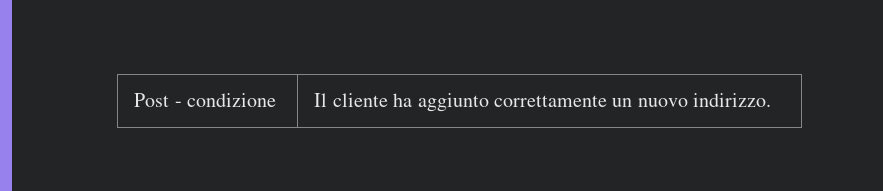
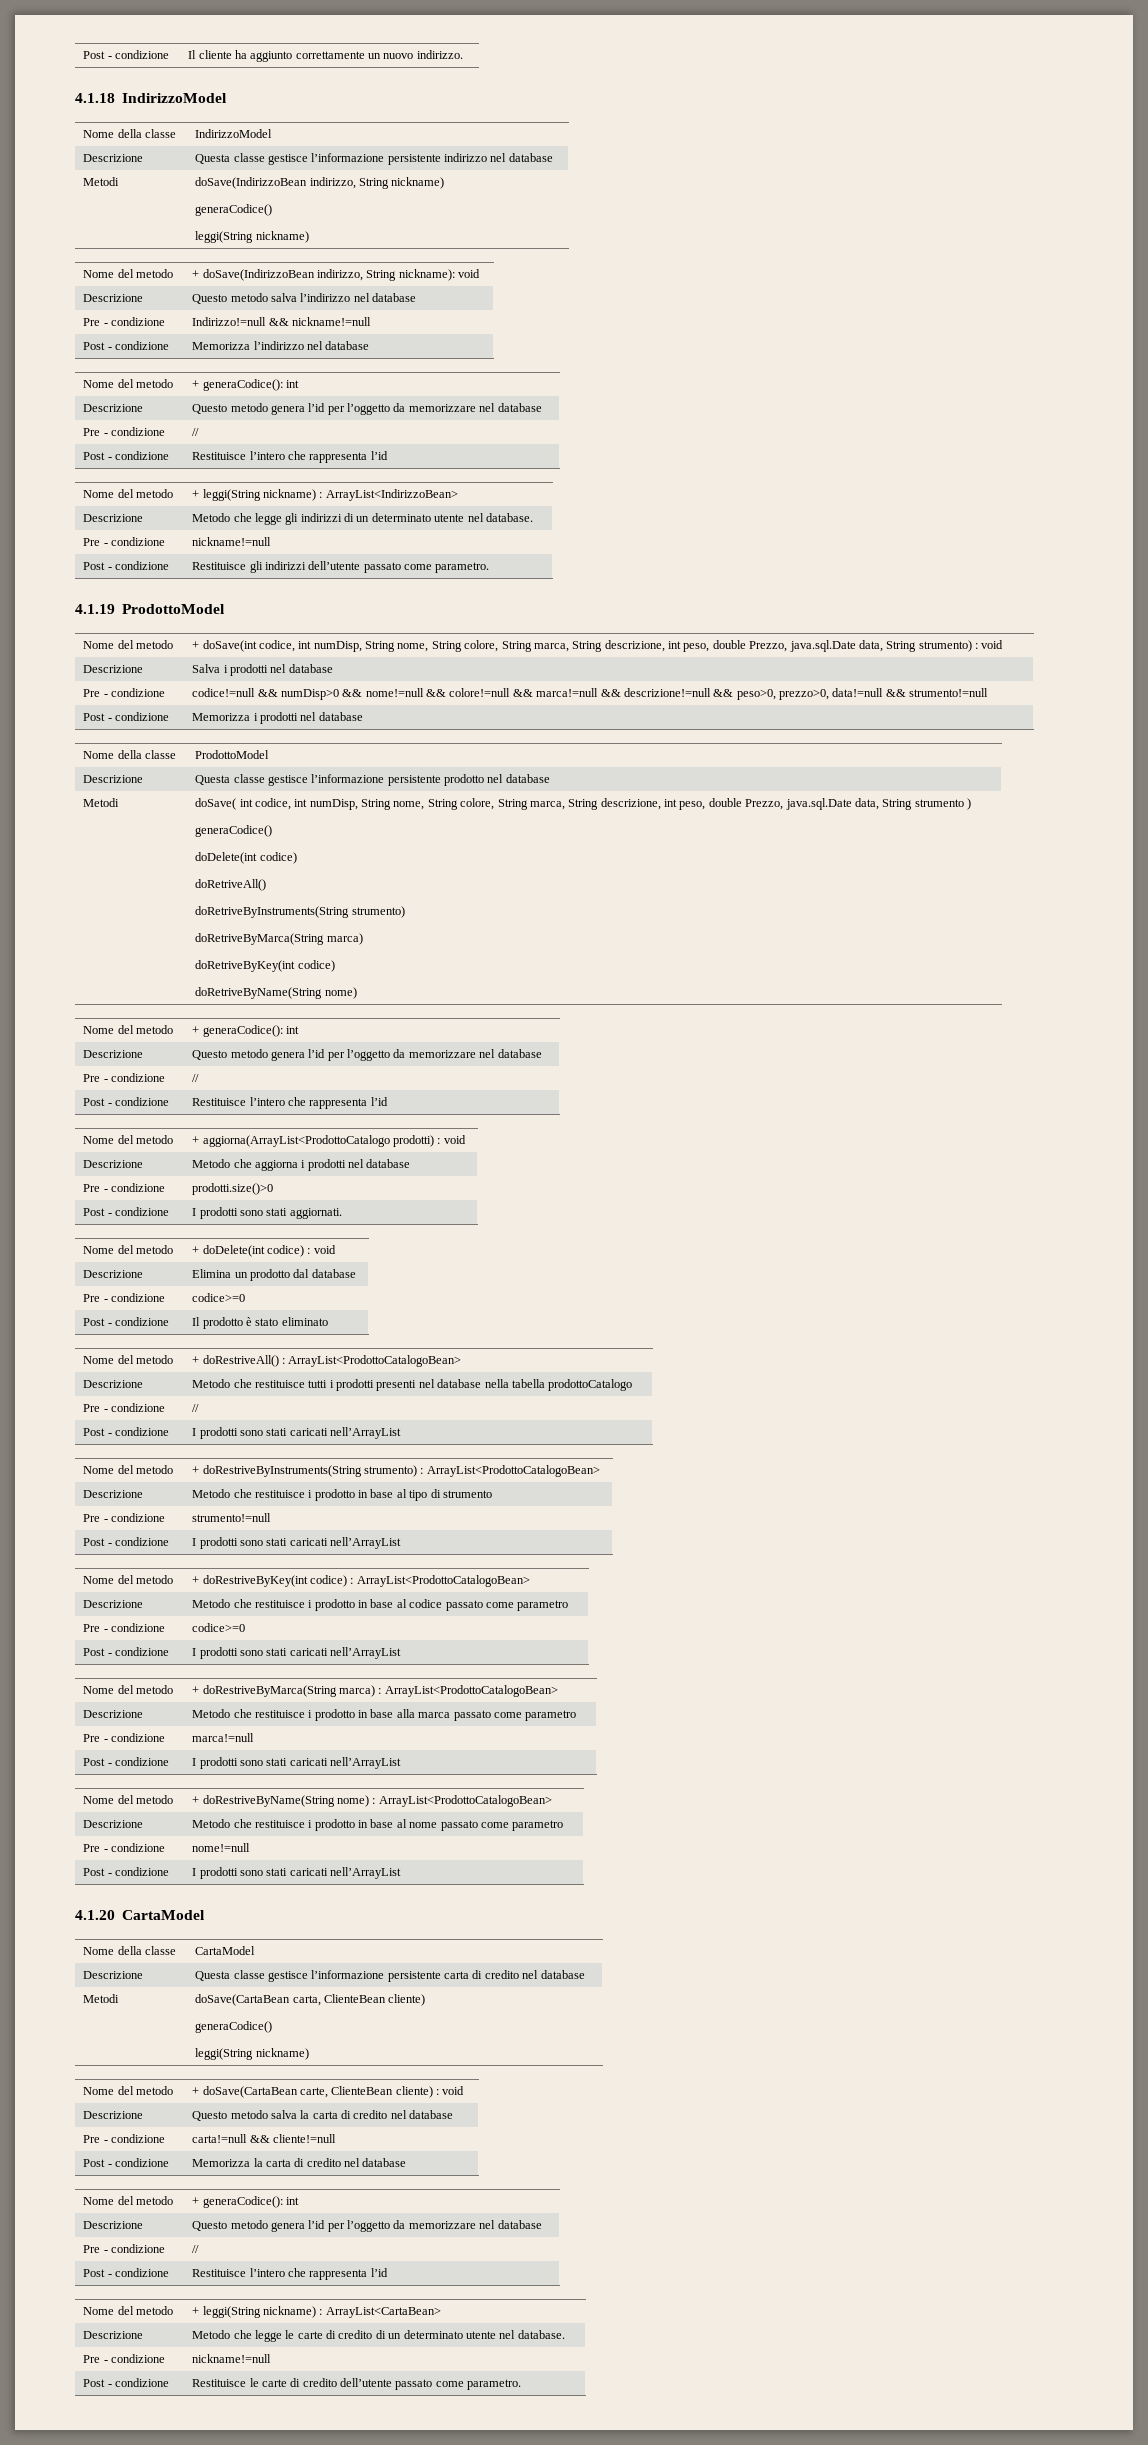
+ 4.1.18 IndirizzoModel
+ Nome della classe | IndirizzoModel
+ Descrizione | Questa classe gestisce l’informazione persistente indirizzo nel database
+ Metodi | doSave(IndirizzoBean indirizzo, String nickname)
+ generaCodice()
+ leggi(String nickname)
+ Nome del metodo | + doSave(IndirizzoBean indirizzo, String nickname): void
+ Descrizione | Questo metodo salva l’indirizzo nel database
+ Pre - condizione | Indirizzo!=null && nickname!=null
+ Post - condizione | Memorizza l’indirizzo nel database
+ Nome del metodo | + generaCodice(): int
+ Descrizione | Questo metodo genera l’id per l’oggetto da memorizzare nel database
+ Pre - condizione | //
+ Post - condizione | Restituisce l’intero che rappresenta l’id
+ Nome del metodo | + leggi(String nickname) : ArrayList<IndirizzoBean>
+ Descrizione | Metodo che legge gli indirizzi di un determinato utente nel database.
+ Pre - condizione | nickname!=null
+ Post - condizione | Restituisce gli indirizzi dell’utente passato come parametro.
+ 4.1.19 ProdottoModel
+ Nome del metodo | + doSave(int codice, int numDisp, String nome, String colore, String marca, String descrizione, int peso, double Prezzo, java.sql.Date data, String strumento) : void
+ Descrizione | Salva i prodotti nel database
+ Pre - condizione | codice!=null && numDisp>0 && nome!=null && colore!=null && marca!=null && descrizione!=null && peso>0, prezzo>0, data!=null && strumento!=null
+ Post - condizione | Memorizza i prodotti nel database
+ Nome della classe | ProdottoModel
+ Descrizione | Questa classe gestisce l’informazione persistente prodotto nel database
+ Metodi | doSave( int codice, int numDisp, String nome, String colore, String marca, String descrizione, int peso, double Prezzo, java.sql.Date data, String strumento )
+ generaCodice()
+ doDelete(int codice)
+ doRetriveAll()
+ doRetriveByInstruments(String strumento)
+ doRetriveByMarca(String marca)
+ doRetriveByKey(int codice)
+ doRetriveByName(String nome)
+ Nome del metodo | + generaCodice(): int
+ Descrizione | Questo metodo genera l’id per l’oggetto da memorizzare nel database
+ Pre - condizione | //
+ Post - condizione | Restituisce l’intero che rappresenta l’id
+ Nome del metodo | + aggiorna(ArrayList<ProdottoCatalogo prodotti) : void
+ Descrizione | Metodo che aggiorna i prodotti nel database
+ Pre - condizione | prodotti.size()>0
+ Post - condizione | I prodotti sono stati aggiornati.
+ Nome del metodo | + doDelete(int codice) : void
+ Descrizione | Elimina un prodotto dal database
+ Pre - condizione | codice>=0
+ Post - condizione | Il prodotto è stato eliminato
+ Nome del metodo | + doRestriveAll() : ArrayList<ProdottoCatalogoBean>
+ Descrizione | Metodo che restituisce tutti i prodotti presenti nel database nella tabella prodottoCatalogo
+ Pre - condizione | //
+ Post - condizione | I prodotti sono stati caricati nell’ArrayList
+ Nome del metodo | + doRestriveByInstruments(String strumento) : ArrayList<ProdottoCatalogoBean>
+ Descrizione | Metodo che restituisce i prodotto in base al tipo di strumento
+ Pre - condizione | strumento!=null
+ Post - condizione | I prodotti sono stati caricati nell’ArrayList
+ Nome del metodo | + doRestriveByKey(int codice) : ArrayList<ProdottoCatalogoBean>
+ Descrizione | Metodo che restituisce i prodotto in base al codice passato come parametro
+ Pre - condizione | codice>=0
+ Post - condizione | I prodotti sono stati caricati nell’ArrayList
+ Nome del metodo | + doRestriveByMarca(String marca) : ArrayList<ProdottoCatalogoBean>
+ Descrizione | Metodo che restituisce i prodotto in base alla marca passato come parametro
+ Pre - condizione | marca!=null
+ Post - condizione | I prodotti sono stati caricati nell’ArrayList
+ Nome del metodo | + doRestriveByName(String nome) : ArrayList<ProdottoCatalogoBean>
+ Descrizione | Metodo che restituisce i prodotto in base al nome passato come parametro
+ Pre - condizione | nome!=null
+ Post - condizione | I prodotti sono stati caricati nell’ArrayList
+ 4.1.20 CartaModel
+ Nome della classe | CartaModel
+ Descrizione | Questa classe gestisce l’informazione persistente carta di credito nel database
+ Metodi | doSave(CartaBean carta, ClienteBean cliente)
+ generaCodice()
+ leggi(String nickname)
+ Nome del metodo | + doSave(CartaBean carte, ClienteBean cliente) : void
+ Descrizione | Questo metodo salva la carta di credito nel database
+ Pre - condizione | carta!=null && cliente!=null
+ Post - condizione | Memorizza la carta di credito nel database
+ Nome del metodo | + generaCodice(): int
+ Descrizione | Questo metodo genera l’id per l’oggetto da memorizzare nel database
+ Pre - condizione | //
+ Post - condizione | Restituisce l’intero che rappresenta l’id
+ Nome del metodo | + leggi(String nickname) : ArrayList<CartaBean>
+ Descrizione | Metodo che legge le carte di credito di un determinato utente nel database.
+ Pre - condizione | nickname!=null
+ Post - condizione | Restituisce le carte di credito dell’utente passato come parametro.

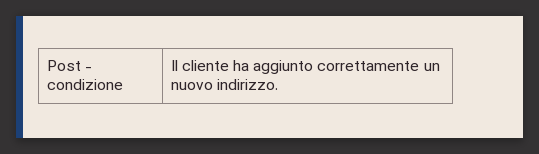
- 4.1.18 IndirizzoModel
- Nome della classe | IndirizzoModel
- Descrizione | Questa classe gestisce l’informazione persistente indirizzo nel database
- Metodi | doSave(IndirizzoBean indirizzo, String nickname)
- generaCodice()
- leggi(String nickname)
- Nome del metodo | + doSave(IndirizzoBean indirizzo, String nickname): void
- Descrizione | Questo metodo salva l’indirizzo nel database
- Pre - condizione | Indirizzo!=null && nickname!=null
- Post - condizione | Memorizza l’indirizzo nel database
- Nome del metodo | + generaCodice(): int
- Descrizione | Questo metodo genera l’id per l’oggetto da memorizzare nel database
- Pre - condizione | //
- Post - condizione | Restituisce l’intero che rappresenta l’id
- Nome del metodo | + leggi(String nickname) : ArrayList<IndirizzoBean>
- Descrizione | Metodo che legge gli indirizzi di un determinato utente nel database.
- Pre - condizione | nickname!=null
- Post - condizione | Restituisce gli indirizzi dell’utente passato come parametro.
- 4.1.19 ProdottoModel
- Nome del metodo | + doSave(int codice, int numDisp, String nome, String colore, String marca, String descrizione, int peso, double Prezzo, java.sql.Date data, String strumento) : void
- Descrizione | Salva i prodotti nel database
- Pre - condizione | codice!=null && numDisp>0 && nome!=null && colore!=null && marca!=null && descrizione!=null && peso>0, prezzo>0, data!=null && strumento!=null
- Post - condizione | Memorizza i prodotti nel database
- Nome della classe | ProdottoModel
- Descrizione | Questa classe gestisce l’informazione persistente prodotto nel database
- Metodi | doSave( int codice, int numDisp, String nome, String colore, String marca, String descrizione, int peso, double Prezzo, java.sql.Date data, String strumento )
- generaCodice()
- doDelete(int codice)
- doRetriveAll()
- doRetriveByInstruments(String strumento)
- doRetriveByMarca(String marca)
- doRetriveByKey(int codice)
- doRetriveByName(String nome)
- Nome del metodo | + generaCodice(): int
- Descrizione | Questo metodo genera l’id per l’oggetto da memorizzare nel database
- Pre - condizione | //
- Post - condizione | Restituisce l’intero che rappresenta l’id
- Nome del metodo | + aggiorna(ArrayList<ProdottoCatalogo prodotti) : void
- Descrizione | Metodo che aggiorna i prodotti nel database
- Pre - condizione | prodotti.size()>0
- Post - condizione | I prodotti sono stati aggiornati.
- Nome del metodo | + doDelete(int codice) : void
- Descrizione | Elimina un prodotto dal database
- Pre - condizione | codice>=0
- Post - condizione | Il prodotto è stato eliminato
- Nome del metodo | + doRestriveAll() : ArrayList<ProdottoCatalogoBean>
- Descrizione | Metodo che restituisce tutti i prodotti presenti nel database nella tabella prodottoCatalogo
- Pre - condizione | //
- Post - condizione | I prodotti sono stati caricati nell’ArrayList
- Nome del metodo | + doRestriveByInstruments(String strumento) : ArrayList<ProdottoCatalogoBean>
- Descrizione | Metodo che restituisce i prodotto in base al tipo di strumento
- Pre - condizione | strumento!=null
- Post - condizione | I prodotti sono stati caricati nell’ArrayList
- Nome del metodo | + doRestriveByKey(int codice) : ArrayList<ProdottoCatalogoBean>
- Descrizione | Metodo che restituisce i prodotto in base al codice passato come parametro
- Pre - condizione | codice>=0
- Post - condizione | I prodotti sono stati caricati nell’ArrayList
- Nome del metodo | + doRestriveByMarca(String marca) : ArrayList<ProdottoCatalogoBean>
- Descrizione | Metodo che restituisce i prodotto in base alla marca passato come parametro
- Pre - condizione | marca!=null
- Post - condizione | I prodotti sono stati caricati nell’ArrayList
- Nome del metodo | + doRestriveByName(String nome) : ArrayList<ProdottoCatalogoBean>
- Descrizione | Metodo che restituisce i prodotto in base al nome passato come parametro
- Pre - condizione | nome!=null
- Post - condizione | I prodotti sono stati caricati nell’ArrayList
- 4.1.20 CartaModel
- Nome della classe | CartaModel
- Descrizione | Questa classe gestisce l’informazione persistente carta di credito nel database
- Metodi | doSave(CartaBean carta, ClienteBean cliente)
- generaCodice()
- leggi(String nickname)
- Nome del metodo | + doSave(CartaBean carte, ClienteBean cliente) : void
- Descrizione | Questo metodo salva la carta di credito nel database
- Pre - condizione | carta!=null && cliente!=null
- Post - condizione | Memorizza la carta di credito nel database
- Nome del metodo | + generaCodice(): int
- Descrizione | Questo metodo genera l’id per l’oggetto da memorizzare nel database
- Pre - condizione | //
- Post - condizione | Restituisce l’intero che rappresenta l’id
- Nome del metodo | + leggi(String nickname) : ArrayList<CartaBean>
- Descrizione | Metodo che legge le carte di credito di un determinato utente nel database.
- Pre - condizione | nickname!=null
- Post - condizione | Restituisce le carte di credito dell’utente passato come parametro.

